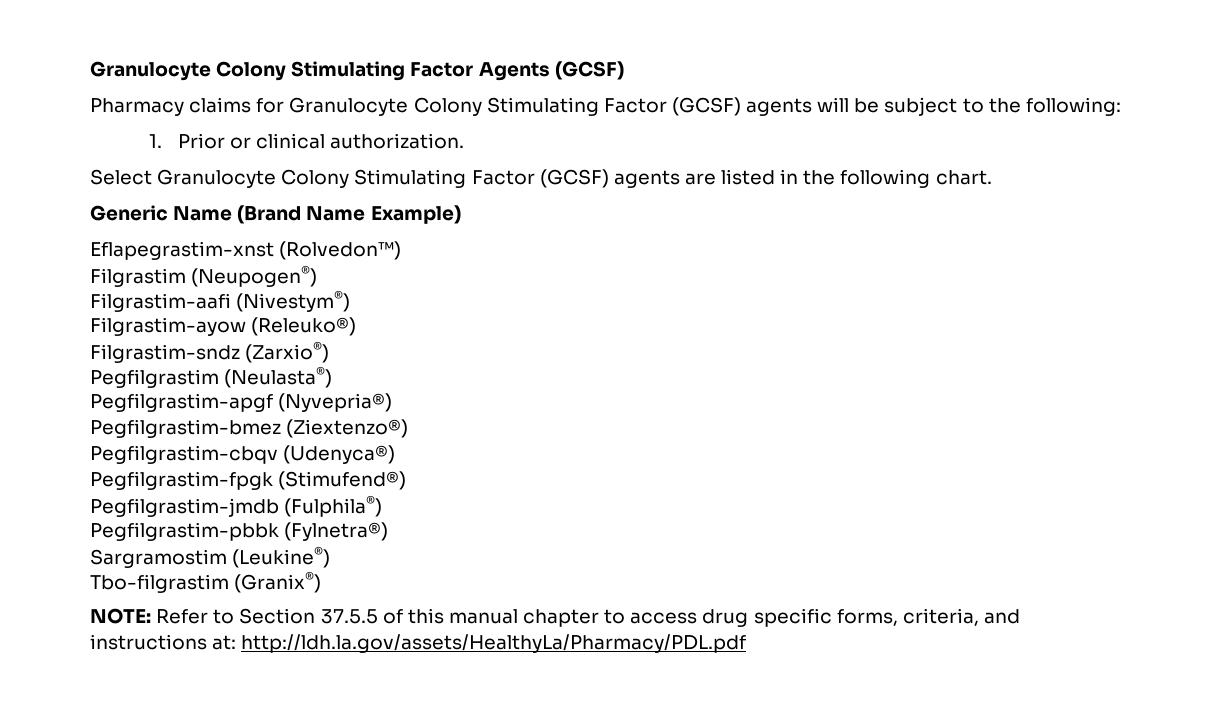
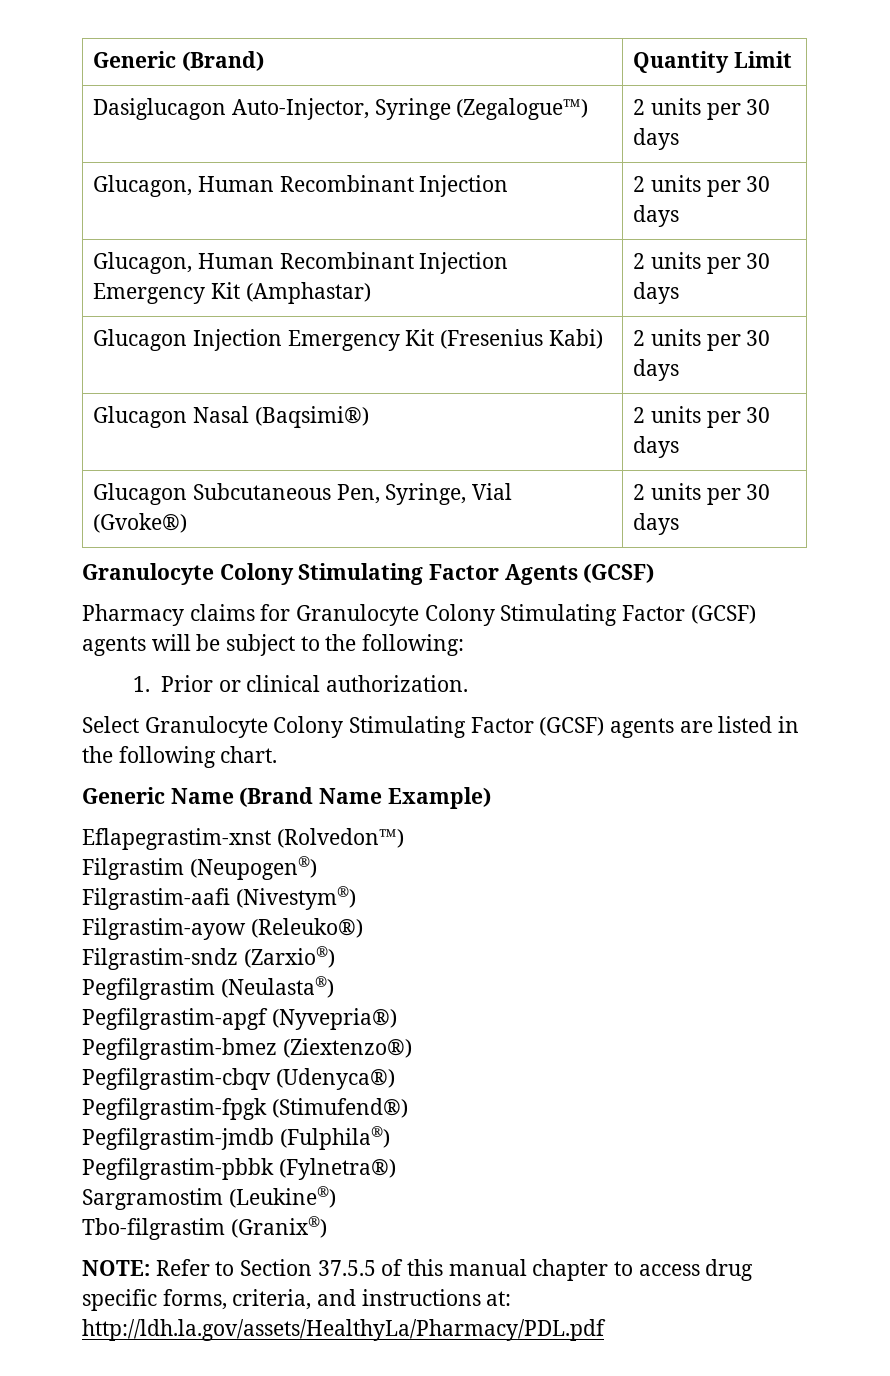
+ Generic (Brand) | Quantity Limit
+ Dasiglucagon Auto-Injector, Syringe (Zegalogue™) | 2 units per 30 days
+ Glucagon, Human Recombinant Injection | 2 units per 30 days
+ Glucagon, Human Recombinant Injection Emergency Kit (Amphastar) | 2 units per 30 days
+ Glucagon Injection Emergency Kit (Fresenius Kabi) | 2 units per 30 days
+ Glucagon Nasal (Baqsimi®) | 2 units per 30 days
+ Glucagon Subcutaneous Pen, Syringe, Vial (Gvoke®) | 2 units per 30 days

